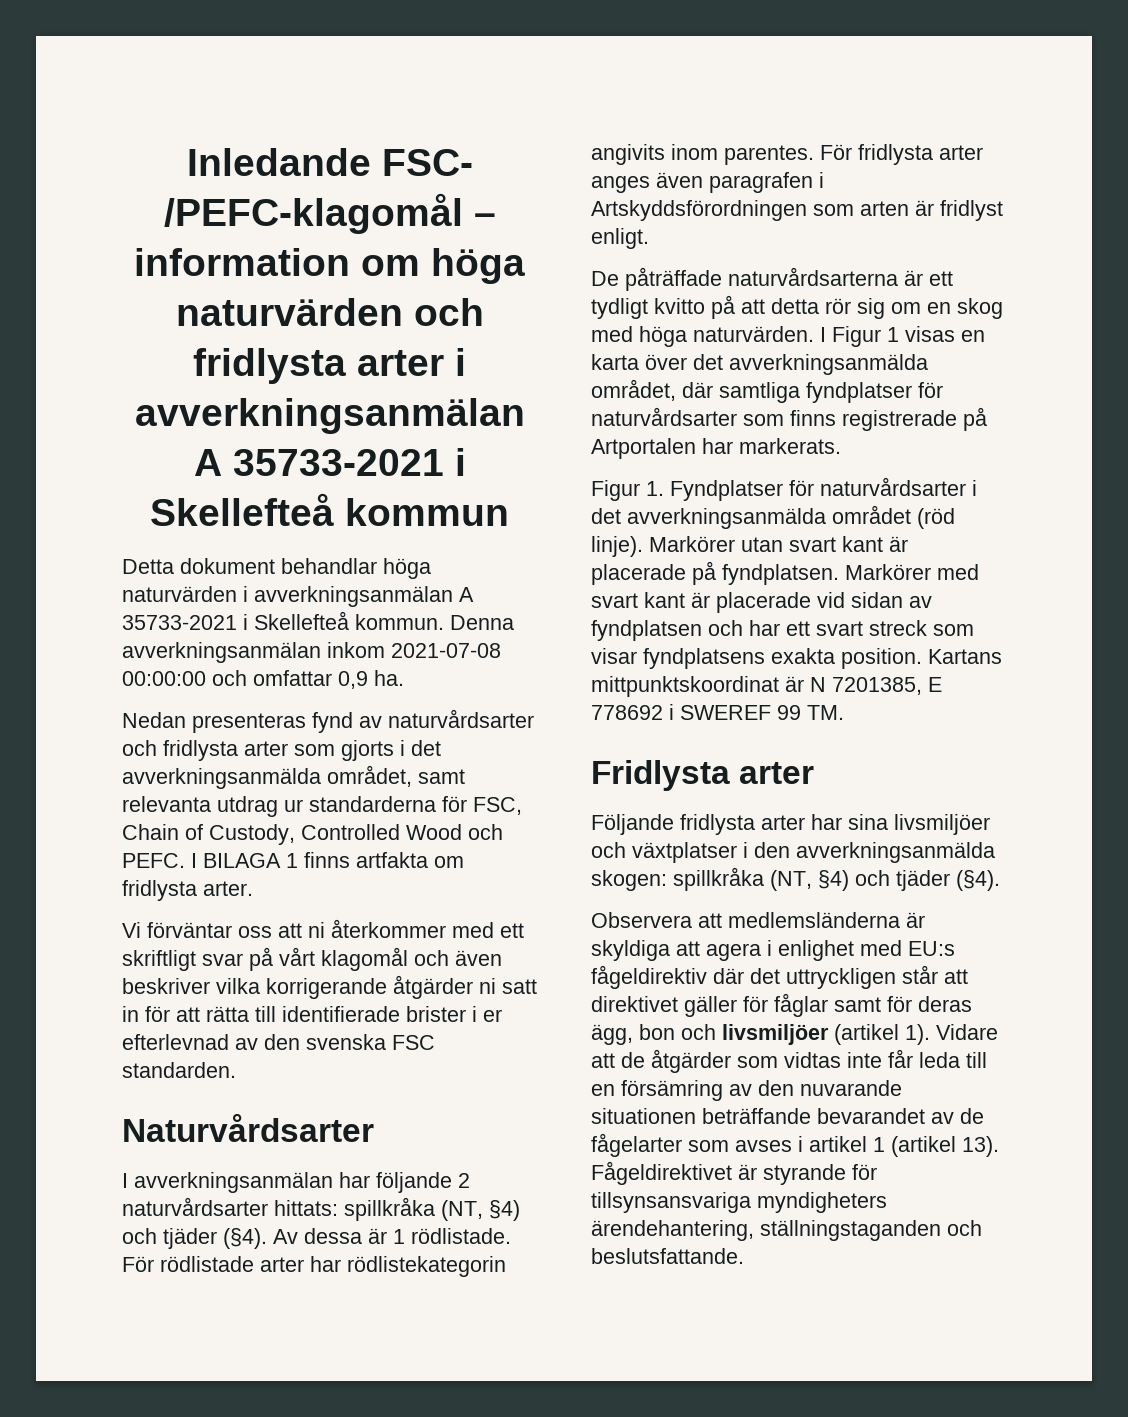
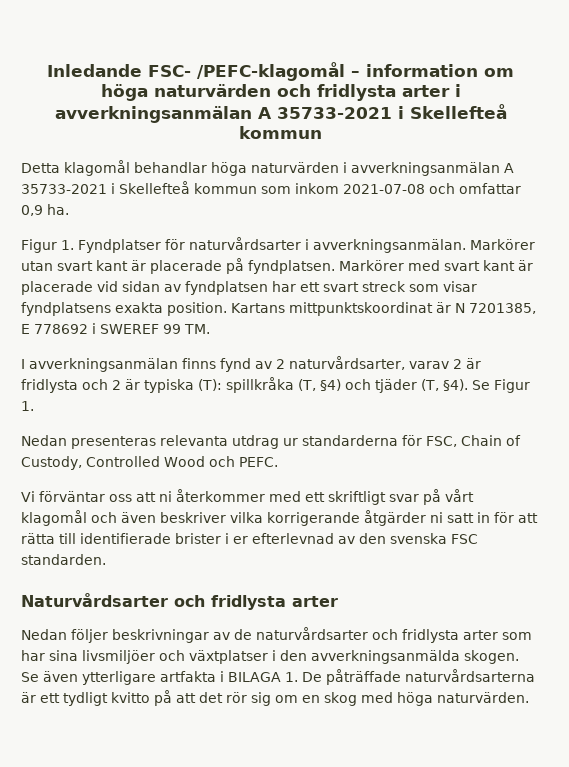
- Detta dokument behandlar höga naturvärden i avverkningsanmälan A 35733-2021 i Skellefteå kommun. Denna avverkningsanmälan inkom 2021-07-08 00:00:00 och omfattar 0,9 ha.
+ Detta klagomål behandlar höga naturvärden i avverkningsanmälan A 35733-2021 i Skellefteå kommun som inkom 2021-07-08 och omfattar 0,9 ha.
- Nedan presenteras fynd av naturvårdsarter och fridlysta arter som gjorts i det avverkningsanmälda området, samt relevanta utdrag ur standarderna för FSC, Chain of Custody, Controlled Wood och PEFC. I BILAGA 1 finns artfakta om fridlysta arter.
+ Figur 1. Fyndplatser för naturvårdsarter i avverkningsanmälan. Markörer utan svart kant är placerade på fyndplatsen. Markörer med svart kant är placerade vid sidan av fyndplatsen har ett svart streck som visar fyndplatsens exakta position. Kartans mittpunktskoordinat är N 7201385, E 778692 i SWEREF 99 TM.
+ I avverkningsanmälan finns fynd av 2 naturvårdsarter, varav 2 är fridlysta och 2 är typiska (T): spillkråka (T, §4) och tjäder (T, §4). Se Figur 1.
+ Nedan presenteras relevanta utdrag ur standarderna för FSC, Chain of Custody, Controlled Wood och PEFC.
- Naturvårdsarter
- I avverkningsanmälan har följande 2 naturvårdsarter hittats: spillkråka (NT, §4) och tjäder (§4). Av dessa är 1 rödlistade. För rödlistade arter har rödlistekategorin angivits inom parentes. För fridlysta arter anges även paragrafen i Artskyddsförordningen som arten är fridlyst enligt.
- De påträffade naturvårdsarterna är ett tydligt kvitto på att detta rör sig om en skog med höga naturvärden. I Figur 1 visas en karta över det avverkningsanmälda området, där samtliga fyndplatser för naturvårdsarter som finns registrerade på Artportalen har markerats.
- Figur 1. Fyndplatser för naturvårdsarter i det avverkningsanmälda området (röd linje). Markörer utan svart kant är placerade på fyndplatsen. Markörer med svart kant är placerade vid sidan av fyndplatsen och har ett svart streck som visar fyndplatsens exakta position. Kartans mittpunktskoordinat är N 7201385, E 778692 i SWEREF 99 TM.
- Fridlysta arter
- Följande fridlysta arter har sina livsmiljöer och växtplatser i den avverkningsanmälda skogen: spillkråka (NT, §4) och tjäder (§4).
- Observera att medlemsländerna är skyldiga att agera i enlighet med EU:s fågeldirektiv där det uttryckligen står att direktivet gäller för fåglar samt för deras ägg, bon och livsmiljöer (artikel 1). Vidare att de åtgärder som vidtas inte får leda till en försämring av den nuvarande situationen beträffande bevarandet av de fågelarter som avses i artikel 1 (artikel 13). Fågeldirektivet är styrande för tillsynsansvariga myndigheters ärendehantering, ställningstaganden och beslutsfattande.
+ Naturvårdsarter och fridlysta arter
+ Nedan följer beskrivningar av de naturvårdsarter och fridlysta arter som har sina livsmiljöer och växtplatser i den avverkningsanmälda skogen. Se även ytterligare artfakta i BILAGA 1. De påträffade naturvårdsarterna är ett tydligt kvitto på att det rör sig om en skog med höga naturvärden.

